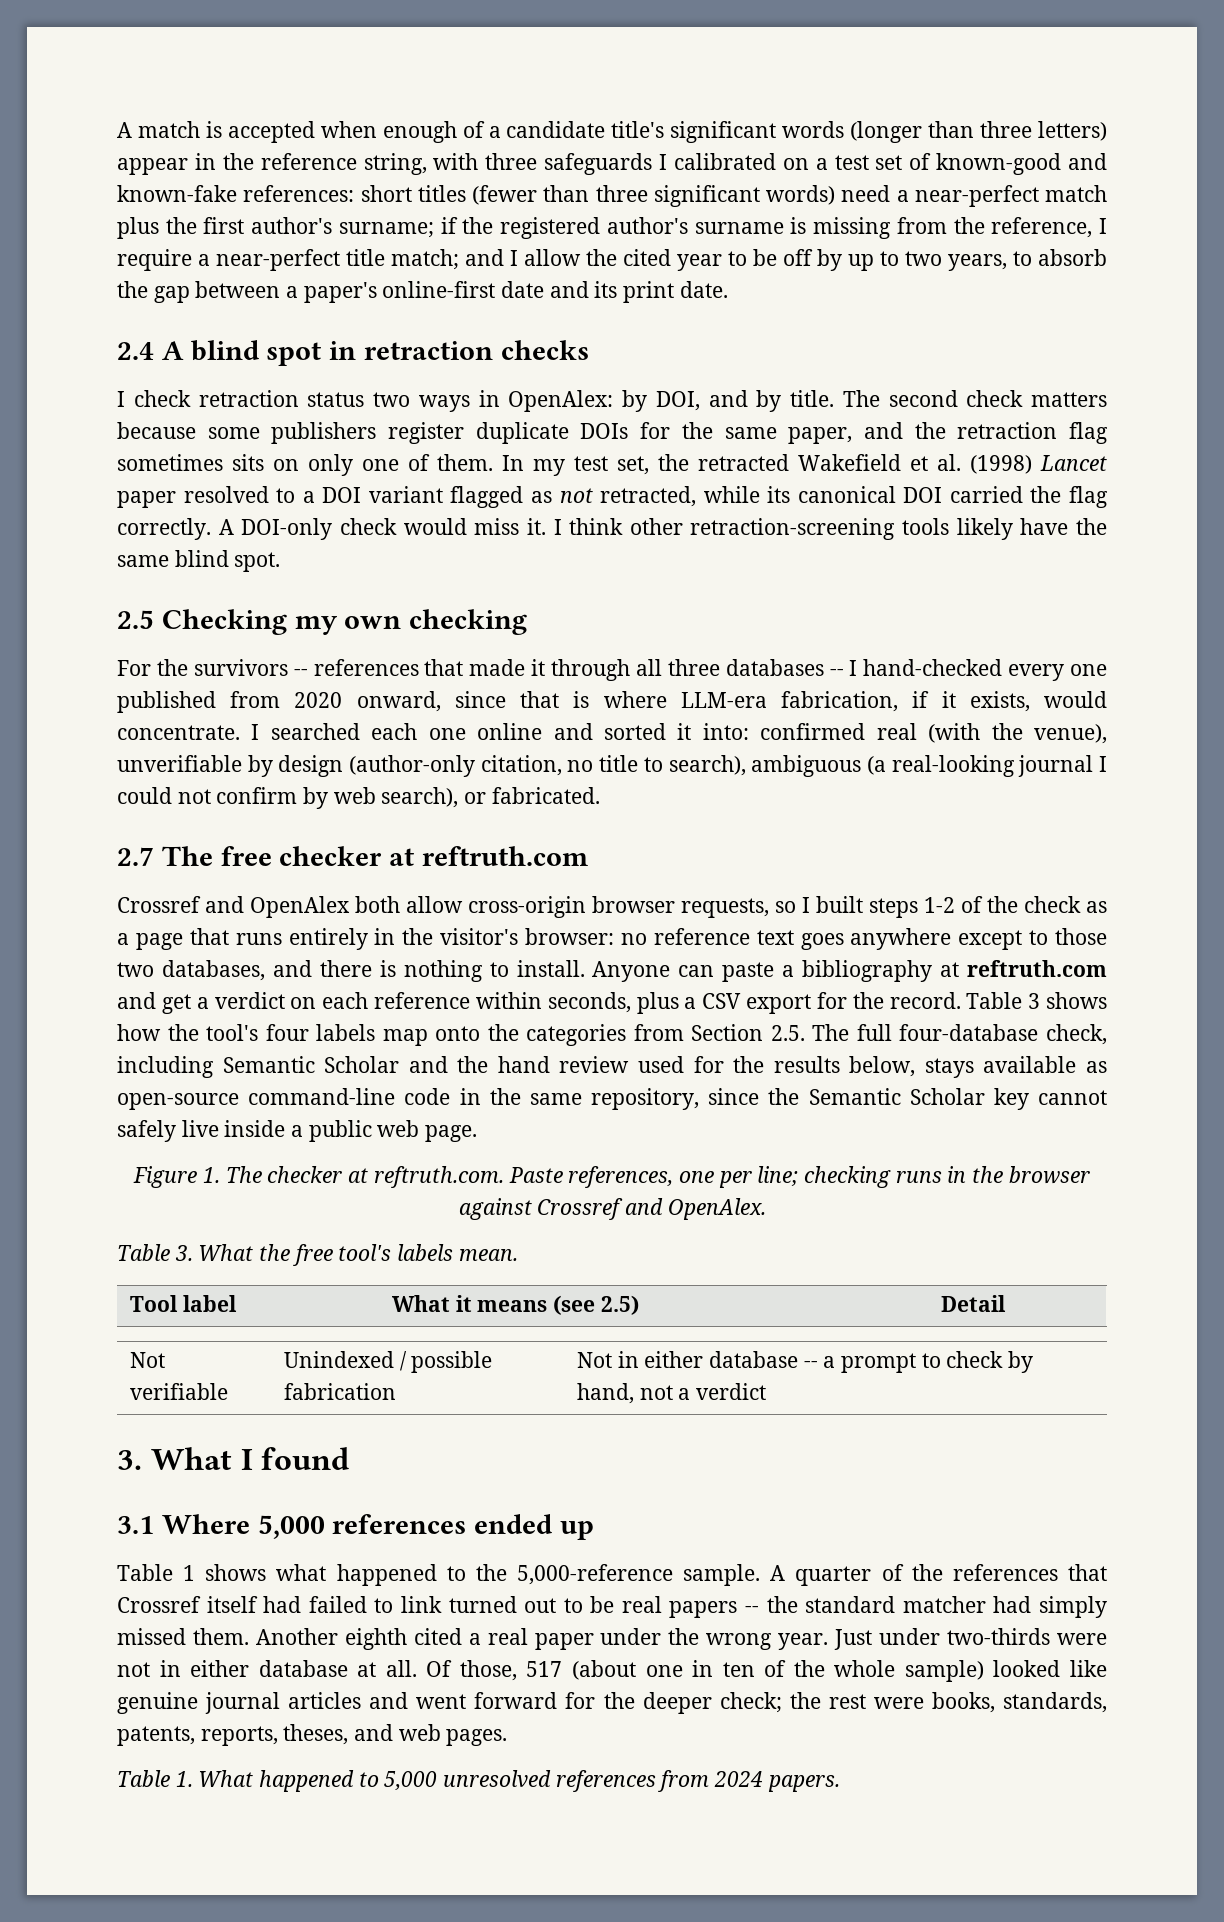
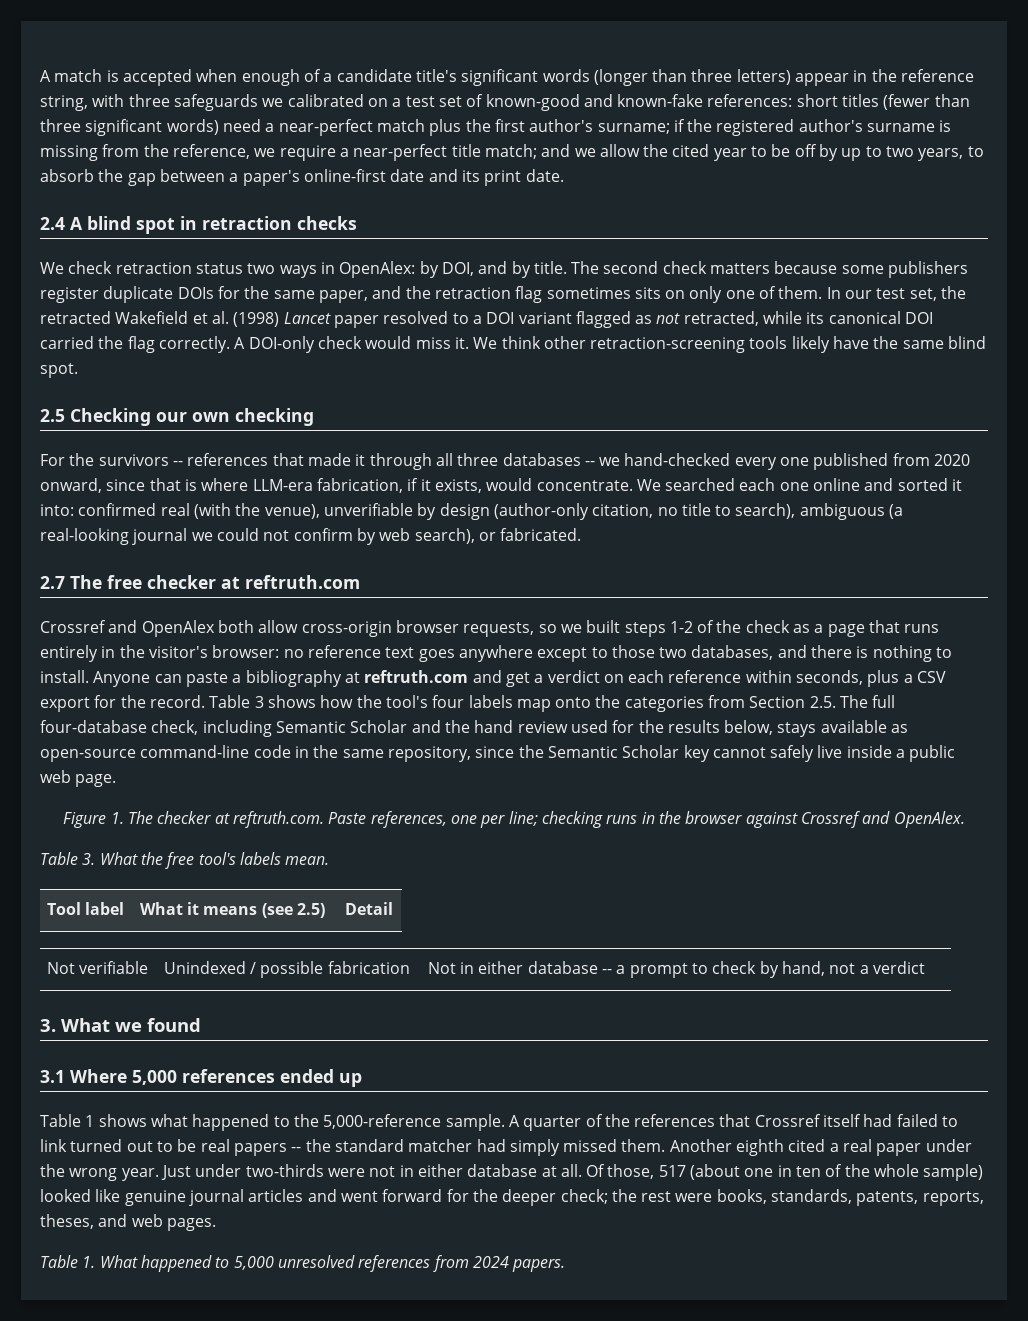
- A match is accepted when enough of a candidate title's significant words (longer than three letters) appear in the reference string, with three safeguards I calibrated on a test set of known-good and known-fake references:
+ A match is accepted when enough of a candidate title's significant words (longer than three letters) appear in the reference string, with three safeguards we calibrated on a test set of known-good and known-fake references:
- if the registered author's surname is missing from the reference, I require a near-perfect title match;
+ if the registered author's surname is missing from the reference, we require a near-perfect title match;
- and I allow the cited year to be off by up to two years, to absorb the gap between a paper's online-first date and its print date.
+ and we allow the cited year to be off by up to two years, to absorb the gap between a paper's online-first date and its print date.
- I check retraction status two ways in OpenAlex: by DOI, and by title.
+ We check retraction status two ways in OpenAlex: by DOI, and by title.
- In my test set, the retracted Wakefield et al. (1998) Lancet paper resolved to a DOI variant flagged as not retracted, while its canonical DOI carried the flag correctly.
+ In our test set, the retracted Wakefield et al. (1998) Lancet paper resolved to a DOI variant flagged as not retracted, while its canonical DOI carried the flag correctly.
- I think other retraction-screening tools likely have the same blind spot.
+ We think other retraction-screening tools likely have the same blind spot.
- 2.5 Checking my own checking
+ 2.5 Checking our own checking
- For the survivors -- references that made it through all three databases -- I hand-checked every one published from 2020 onward, since that is where LLM-era fabrication, if it exists, would concentrate.
+ For the survivors -- references that made it through all three databases -- we hand-checked every one published from 2020 onward, since that is where LLM-era fabrication, if it exists, would concentrate.
- I searched each one online and sorted it into: confirmed real (with the venue), unverifiable by design (author-only citation, no title to search), ambiguous (a real-looking journal I could not confirm by web search), or fabricated.
+ We searched each one online and sorted it into: confirmed real (with the venue), unverifiable by design (author-only citation, no title to search), ambiguous (a real-looking journal we could not confirm by web search), or fabricated.
- Crossref and OpenAlex both allow cross-origin browser requests, so I built steps 1-2 of the check as a page that runs entirely in the visitor's browser: no reference text goes anywhere except to those two databases, and there is nothing to install.
+ Crossref and OpenAlex both allow cross-origin browser requests, so we built steps 1-2 of the check as a page that runs entirely in the visitor's browser: no reference text goes anywhere except to those two databases, and there is nothing to install.
- 3. What I found
+ 3. What we found

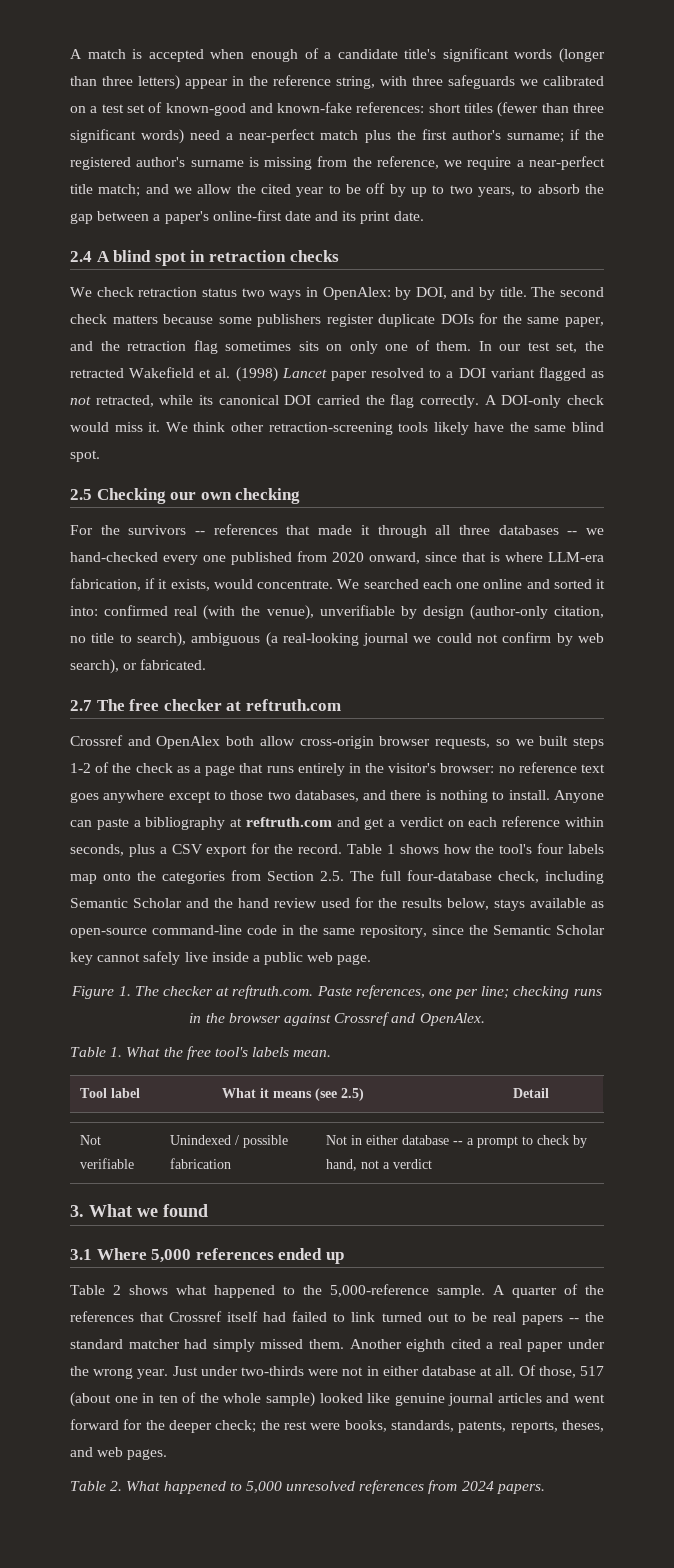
- Table 3 shows how the tool's four labels map onto the categories from Section 2.5. The full four-database check, including Semantic Scholar and the hand review used for the results below, stays available as open-source command-line code in the same repository, since the Semantic Scholar key cannot safely live inside a public web page.
+ Table 1 shows how the tool's four labels map onto the categories from Section 2.5. The full four-database check, including Semantic Scholar and the hand review used for the results below, stays available as open-source command-line code in the same repository, since the Semantic Scholar key cannot safely live inside a public web page.
- Table 3. What the free tool's labels mean.
+ Table 1. What the free tool's labels mean.
- Table 1 shows what happened to the 5,000-reference sample.
+ Table 2 shows what happened to the 5,000-reference sample.
- Table 1. What happened to 5,000 unresolved references from 2024 papers.
+ Table 2. What happened to 5,000 unresolved references from 2024 papers.

